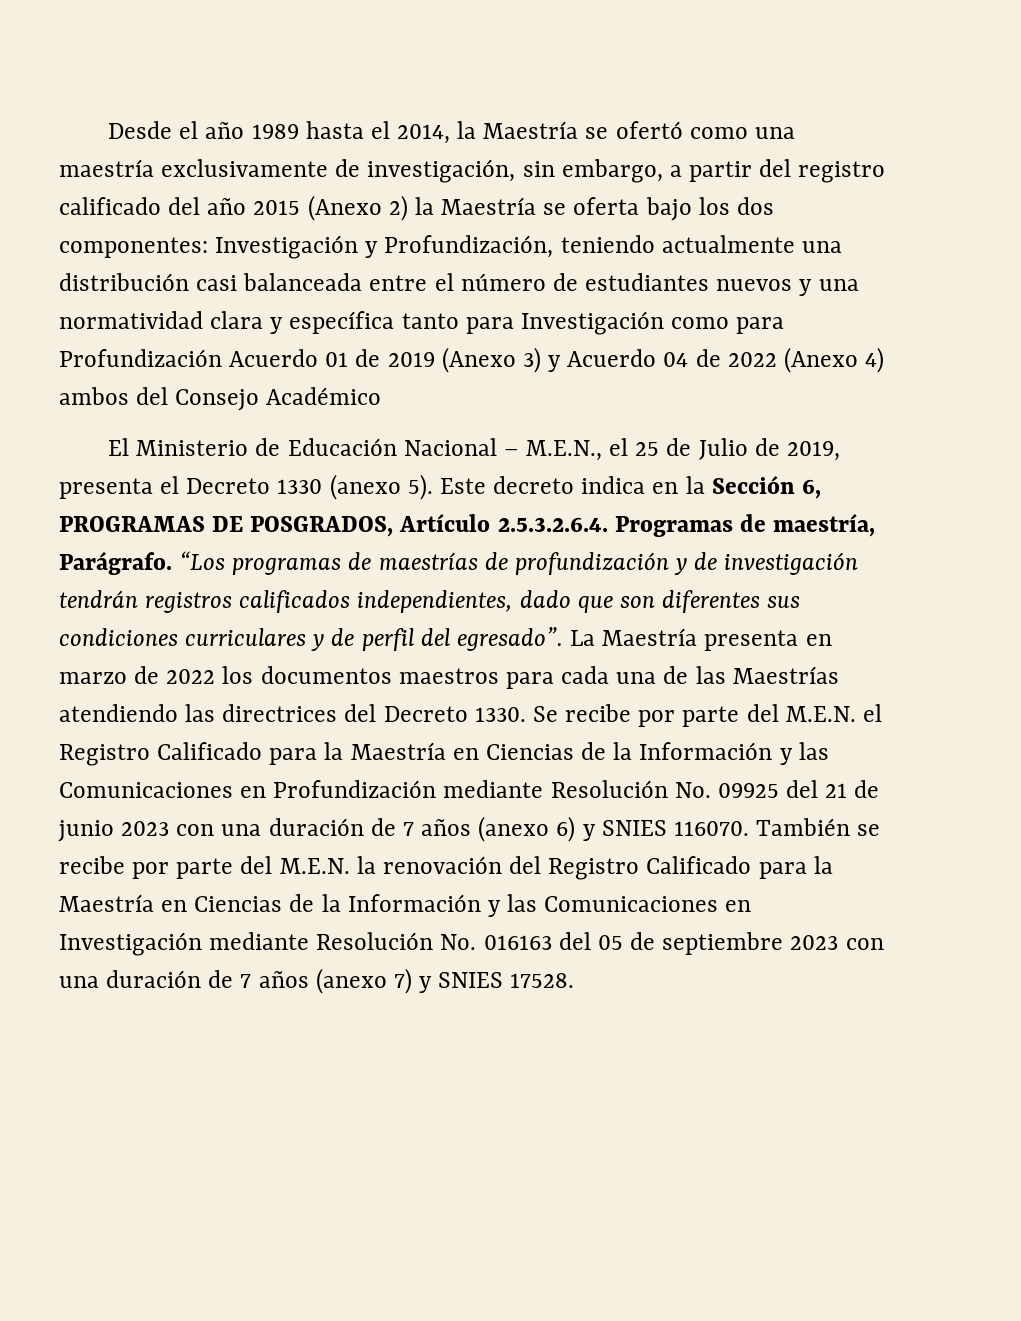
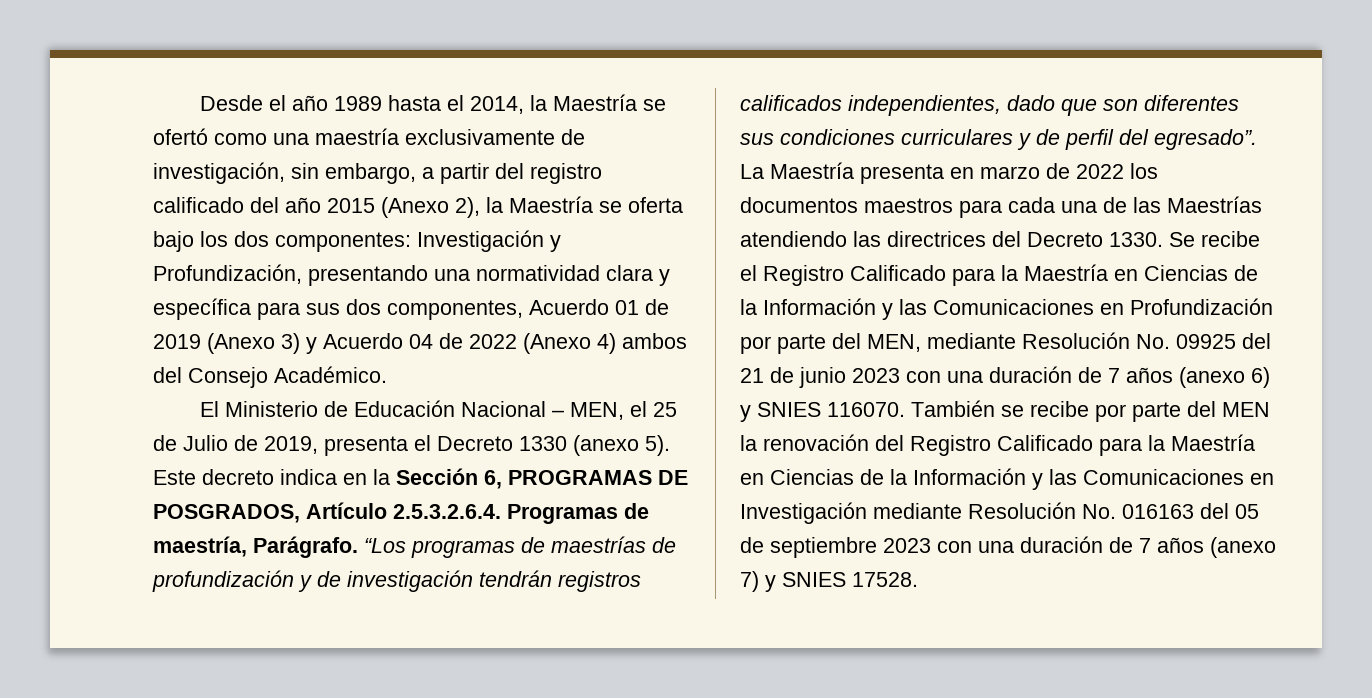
- Desde el año 1989 hasta el 2014, la Maestría se ofertó como una maestría exclusivamente de investigación, sin embargo, a partir del registro calificado del año 2015 (Anexo 2) la Maestría se oferta bajo los dos componentes: Investigación y Profundización, teniendo actualmente una distribución casi balanceada entre el número de estudiantes nuevos y una normatividad clara y específica tanto para Investigación como para Profundización Acuerdo 01 de 2019 (Anexo 3) y Acuerdo 04 de 2022 (Anexo 4) ambos del Consejo Académico
+ Desde el año 1989 hasta el 2014, la Maestría se ofertó como una maestría exclusivamente de investigación, sin embargo, a partir del registro calificado del año 2015 (Anexo 2), la Maestría se oferta bajo los dos componentes: Investigación y Profundización, presentando una normatividad clara y específica para sus dos componentes, Acuerdo 01 de 2019 (Anexo 3) y Acuerdo 04 de 2022 (Anexo 4) ambos del Consejo Académico.
- El Ministerio de Educación Nacional – M.E.N., el 25 de Julio de 2019, presenta el Decreto 1330 (anexo 5).
+ El Ministerio de Educación Nacional – MEN, el 25 de Julio de 2019, presenta el Decreto 1330 (anexo 5).
- Se recibe por parte del M.E.N. el Registro Calificado para la Maestría en Ciencias de la Información y las Comunicaciones en Profundización mediante Resolución No. 09925 del 21 de junio 2023 con una duración de 7 años (anexo 6) y SNIES 116070.
+ Se recibe el Registro Calificado para la Maestría en Ciencias de la Información y las Comunicaciones en Profundización por parte del MEN, mediante Resolución No. 09925 del 21 de junio 2023 con una duración de 7 años (anexo 6) y SNIES 116070.
- También se recibe por parte del M.E.N. la renovación del Registro Calificado para la Maestría en Ciencias de la Información y las Comunicaciones en Investigación mediante Resolución No. 016163 del 05 de septiembre 2023 con una duración de 7 años (anexo 7) y SNIES 17528.
+ También se recibe por parte del MEN la renovación del Registro Calificado para la Maestría en Ciencias de la Información y las Comunicaciones en Investigación mediante Resolución No. 016163 del 05 de septiembre 2023 con una duración de 7 años (anexo 7) y SNIES 17528.

